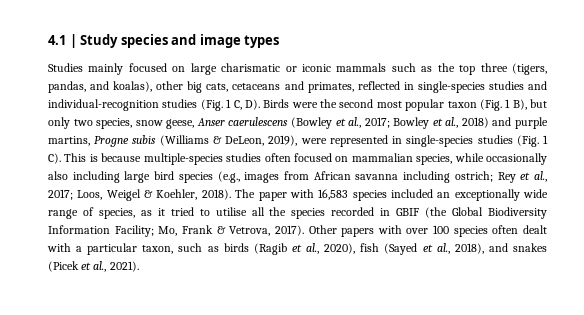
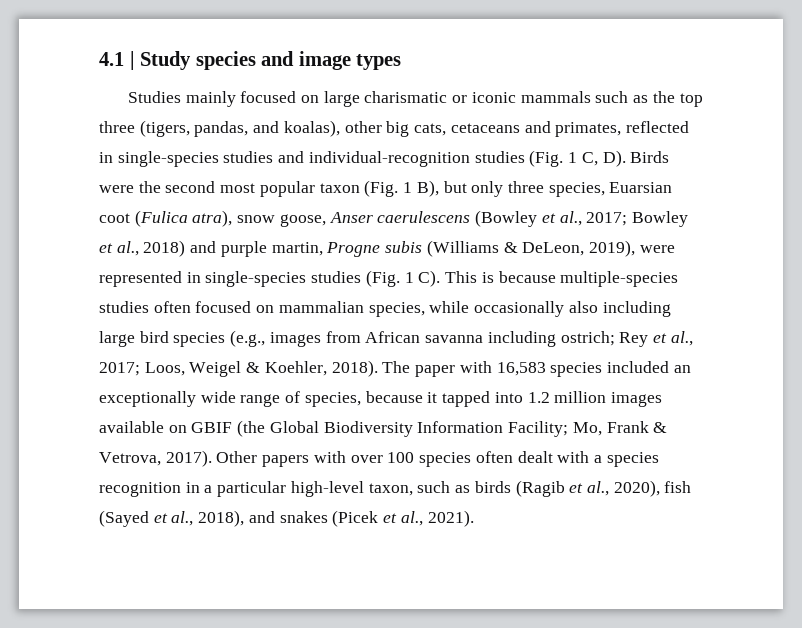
- Studies mainly focused on large charismatic or iconic mammals such as the top three (tigers, pandas, and koalas), other big cats, cetaceans and primates, reflected in single-species studies and individual-recognition studies (Fig. 1 C, D). Birds were the second most popular taxon (Fig. 1 B), but only two species, snow geese, Anser caerulescens (Bowley et al., 2017;
+ Studies mainly focused on large charismatic or iconic mammals such as the top three (tigers, pandas, and koalas), other big cats, cetaceans and primates, reflected in single-species studies and individual-recognition studies (Fig. 1 C, D). Birds were the second most popular taxon (Fig. 1 B), but only three species, Euarsian coot (Fulica atra), snow goose, Anser caerulescens (Bowley et al., 2017;
- Bowley et al., 2018) and purple martins, Progne subis (Williams & DeLeon, 2019), were represented in single-species studies (Fig. 1 C). This is because multiple-species studies often focused on mammalian species, while occasionally also including large bird species (e.g., images from African savanna including ostrich;
+ Bowley et al., 2018) and purple martin, Progne subis (Williams & DeLeon, 2019), were represented in single-species studies (Fig. 1 C). This is because multiple-species studies often focused on mammalian species, while occasionally also including large bird species (e.g., images from African savanna including ostrich;
- The paper with 16,583 species included an exceptionally wide range of species, as it tried to utilise all the species recorded in GBIF (the Global Biodiversity Information Facility; Mo, Frank & Vetrova, 2017).
+ The paper with 16,583 species included an exceptionally wide range of species, because it tapped into 1.2 million images available on GBIF (the Global Biodiversity Information Facility; Mo, Frank & Vetrova, 2017).
- Other papers with over 100 species often dealt with a particular taxon, such as birds (Ragib et al., 2020), fish (Sayed et al., 2018), and snakes (Picek et al., 2021).
+ Other papers with over 100 species often dealt with a species recognition in a particular high-level taxon, such as birds (Ragib et al., 2020), fish (Sayed et al., 2018), and snakes (Picek et al., 2021).

